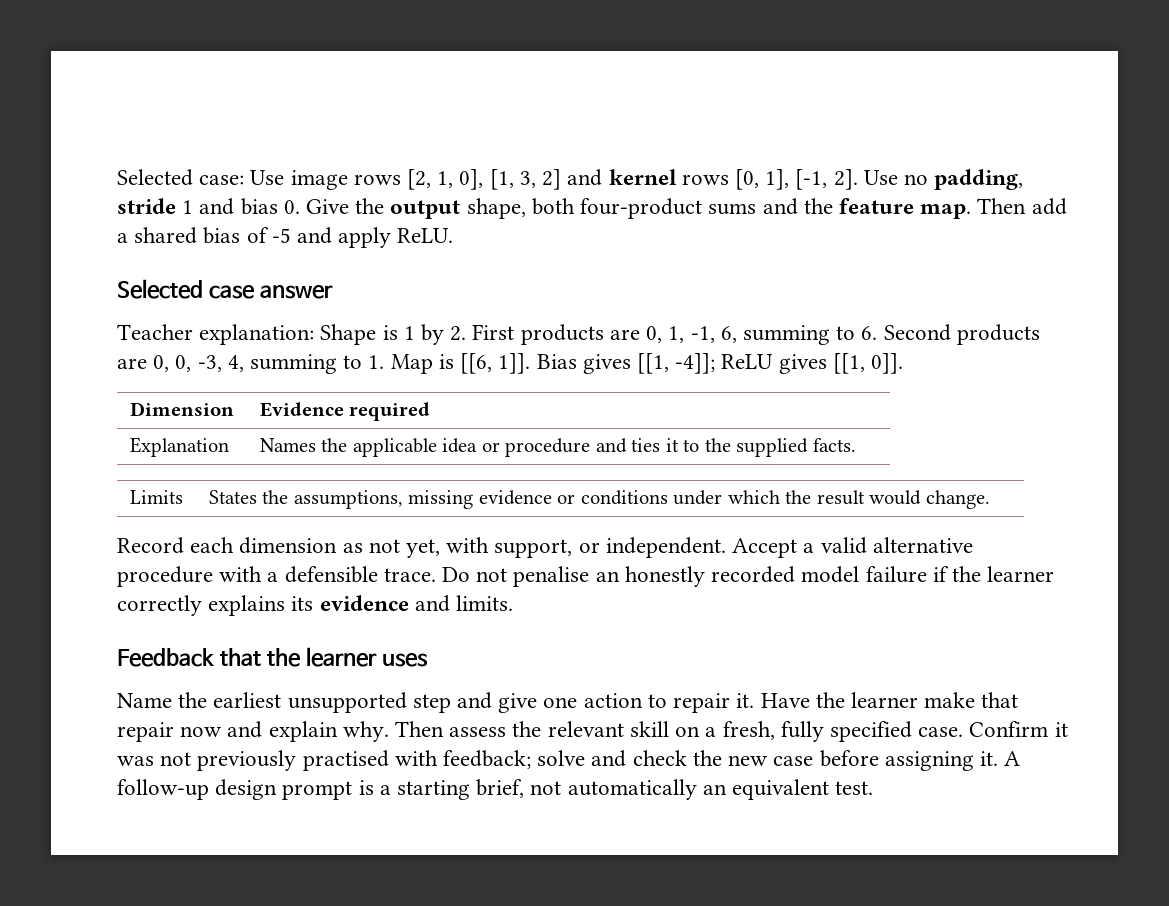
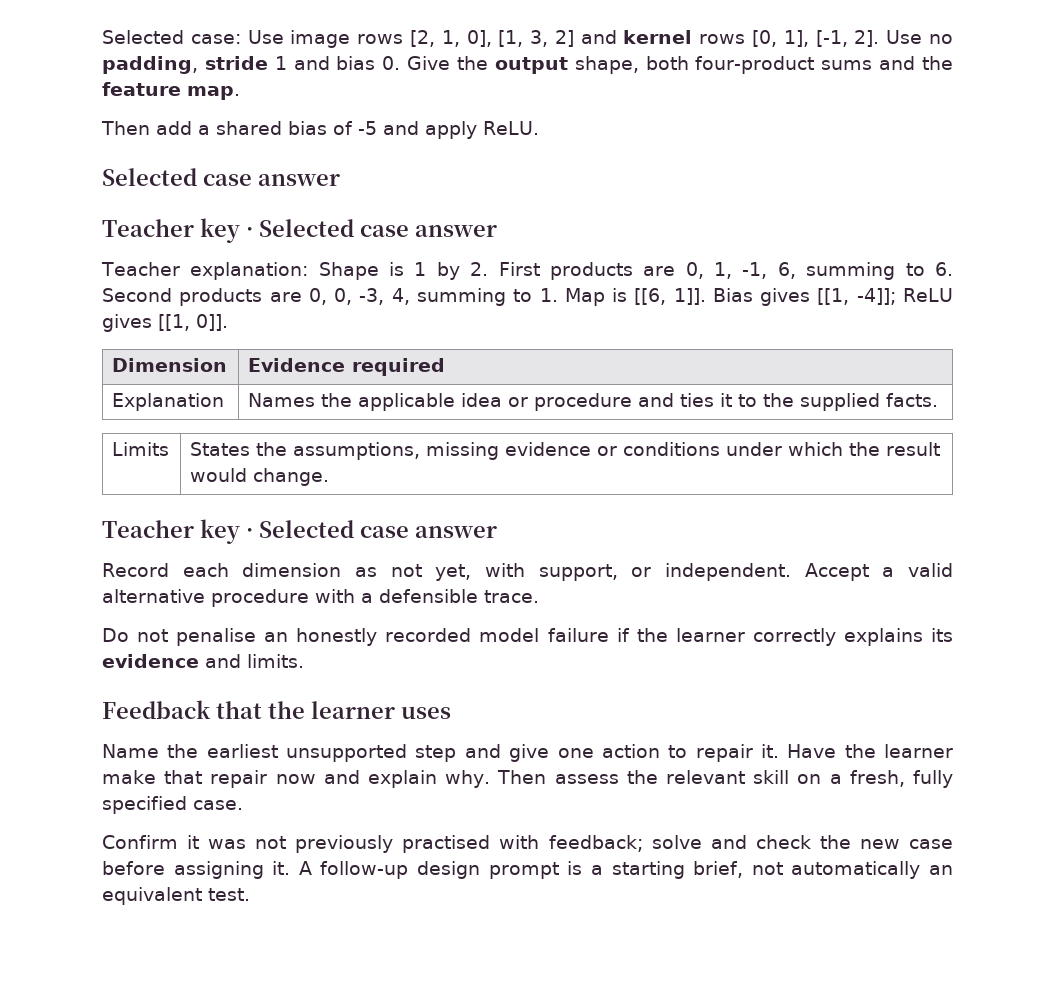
- Use no padding, stride 1 and bias 0. Give the output shape, both four-product sums and the feature map. Then add a shared bias of -5 and apply ReLU.
+ Use no padding, stride 1 and bias 0. Give the output shape, both four-product sums and the feature map.
+ Then add a shared bias of -5 and apply ReLU.
  Selected case answer
+ Teacher key · Selected case answer
  Limits | States the assumptions, missing evidence or conditions under which the result would change.
+ Teacher key · Selected case answer
- Accept a valid alternative procedure with a defensible trace. Do not penalise an honestly recorded model failure if the learner correctly explains its evidence and limits.
+ Accept a valid alternative procedure with a defensible trace.
+ Do not penalise an honestly recorded model failure if the learner correctly explains its evidence and limits.
- Then assess the relevant skill on a fresh, fully specified case. Confirm it was not previously practised with feedback; solve and check the new case before assigning it.
+ Then assess the relevant skill on a fresh, fully specified case.
+ Confirm it was not previously practised with feedback; solve and check the new case before assigning it.

